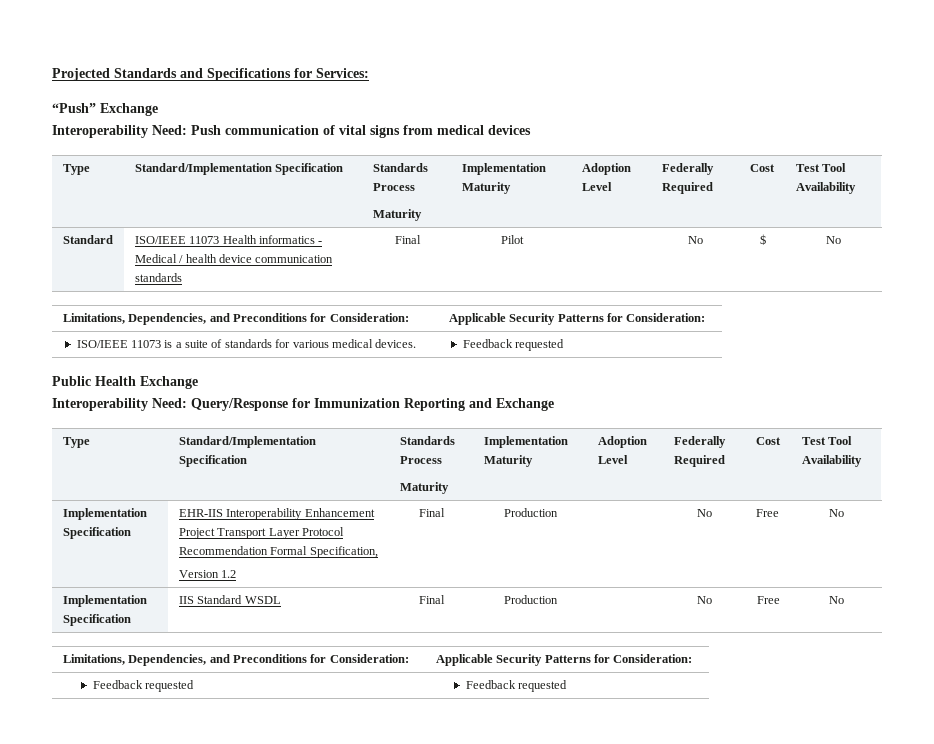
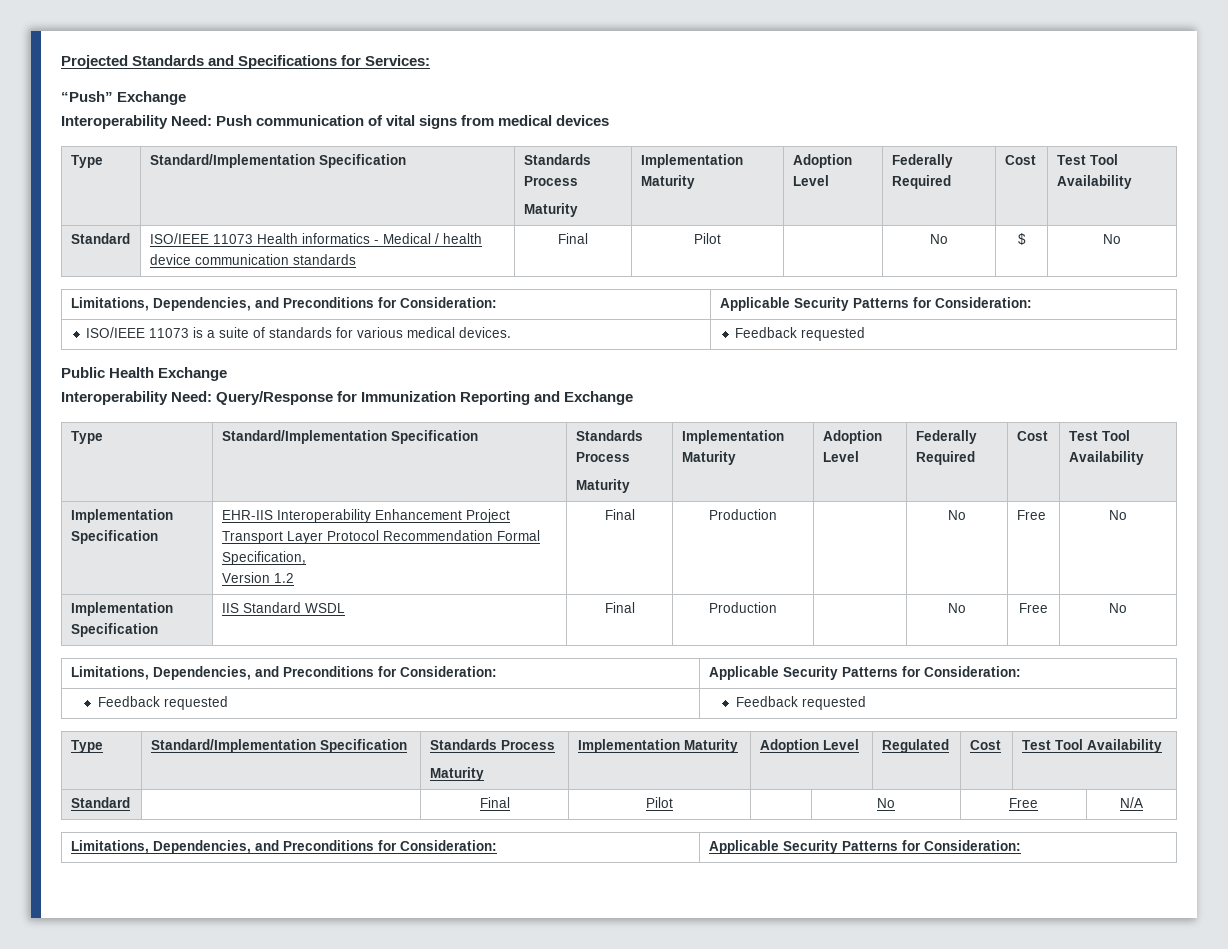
  Feedback requested | Feedback requested
+ Type | Standard/Implementation Specification | Standards Process
+ Maturity | Implementation Maturity | Adoption Level | Regulated | Cost | Test Tool Availability
+ Standard | | Final | Pilot | | No | Free | N/A
+ Limitations, Dependencies, and Preconditions for Consideration: | Applicable Security Patterns for Consideration:

